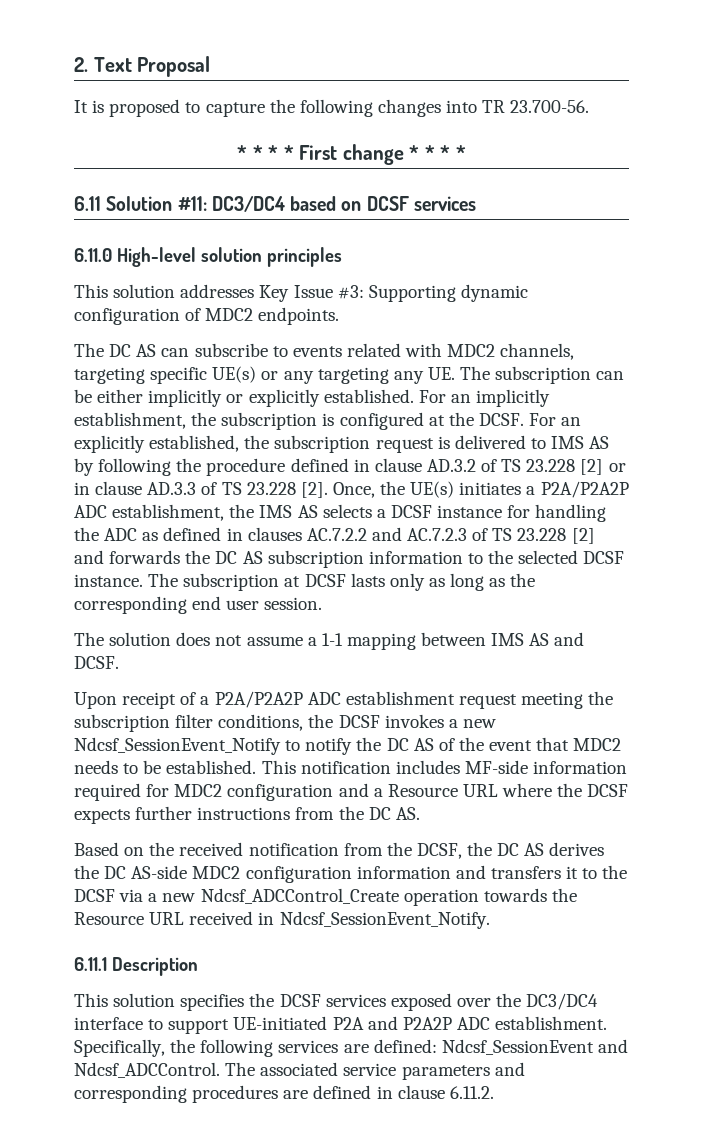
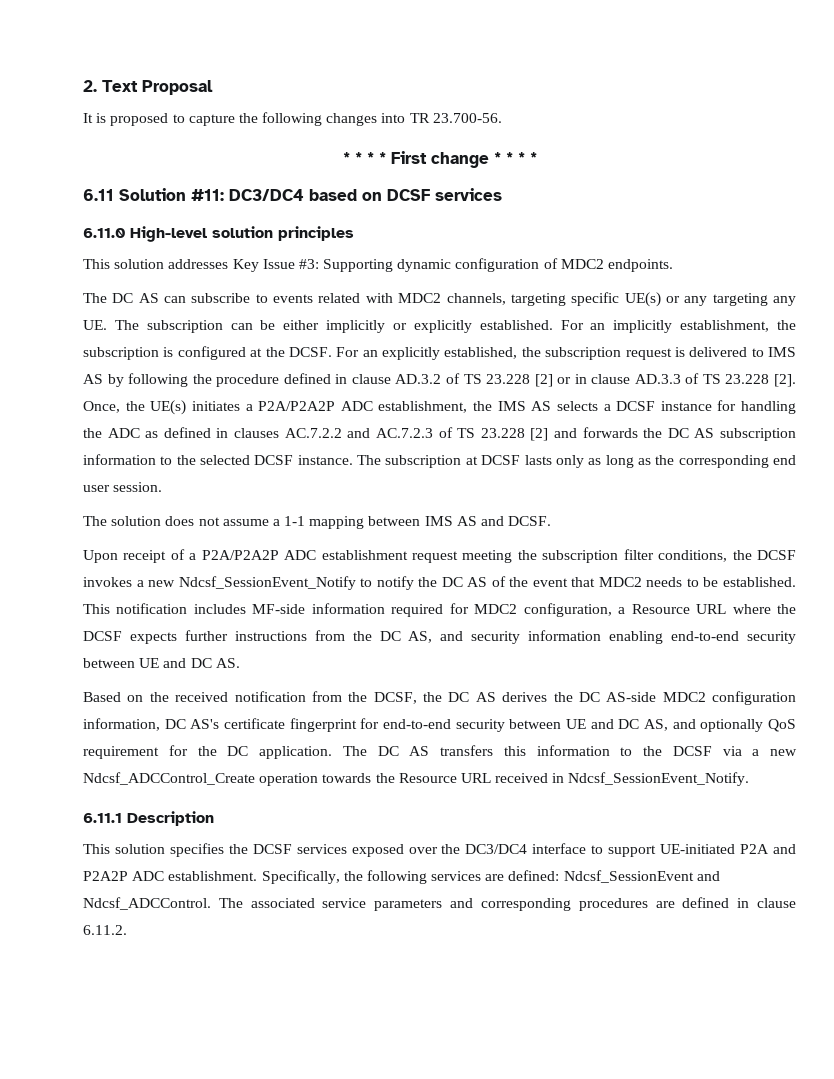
- This notification includes MF-side information required for MDC2 configuration and a Resource URL where the DCSF expects further instructions from the DC AS.
+ This notification includes MF-side information required for MDC2 configuration, a Resource URL where the DCSF expects further instructions from the DC AS, and security information enabling end-to-end security between UE and DC AS.
- Based on the received notification from the DCSF, the DC AS derives the DC AS-side MDC2 configuration information and transfers it to the DCSF via a new Ndcsf_ADCControl_Create operation towards the Resource URL received in Ndcsf_SessionEvent_Notify.
+ Based on the received notification from the DCSF, the DC AS derives the DC AS-side MDC2 configuration information, DC AS's certificate fingerprint for end-to-end security between UE and DC AS, and optionally QoS requirement for the DC application. The DC AS transfers this information to the DCSF via a new Ndcsf_ADCControl_Create operation towards the Resource URL received in Ndcsf_SessionEvent_Notify.

